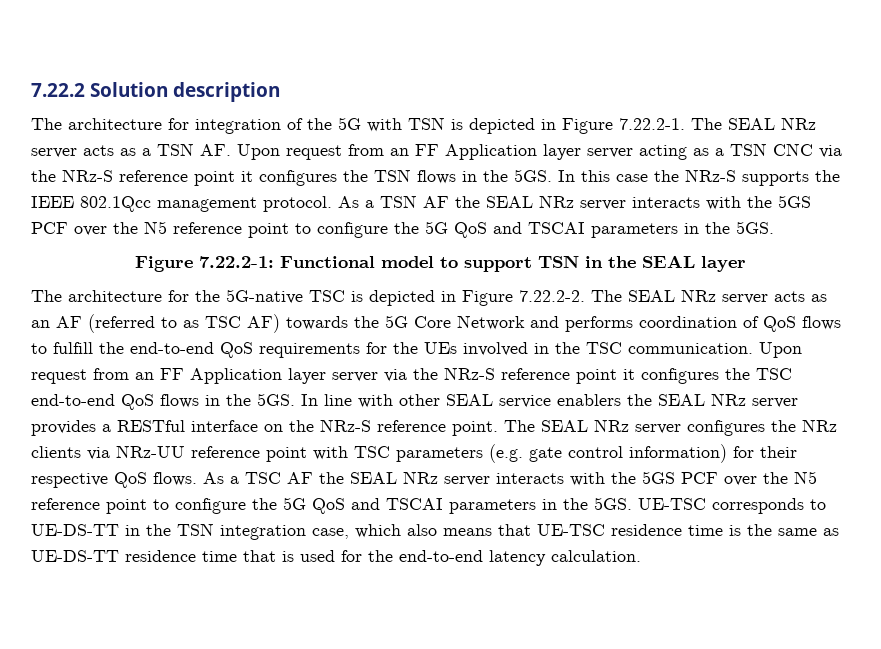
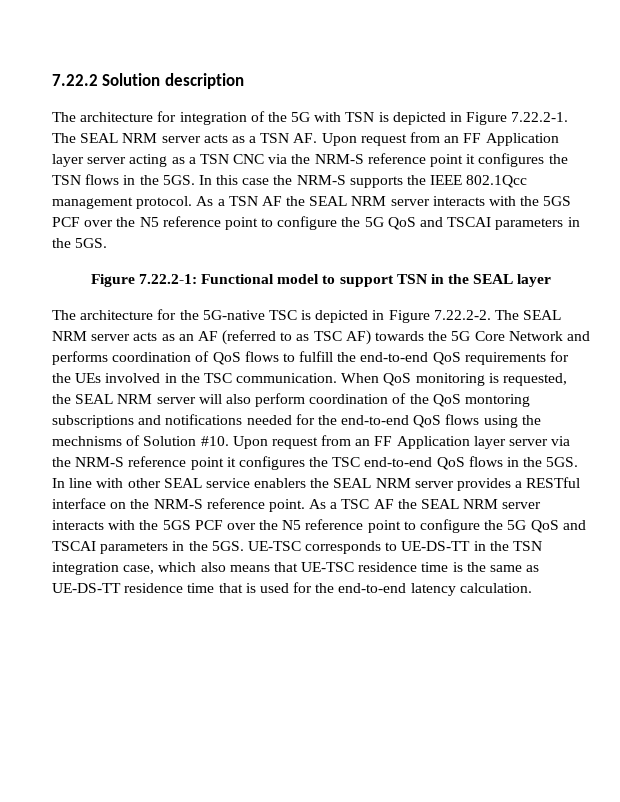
- The architecture for integration of the 5G with TSN is depicted in Figure 7.22.2-1. The SEAL NRz server acts as a TSN AF. Upon request from an FF Application layer server acting as a TSN CNC via the NRz-S reference point it configures the TSN flows in the 5GS.
+ The architecture for integration of the 5G with TSN is depicted in Figure 7.22.2-1. The SEAL NRM server acts as a TSN AF. Upon request from an FF Application layer server acting as a TSN CNC via the NRM-S reference point it configures the TSN flows in the 5GS.
- In this case the NRz-S supports the IEEE 802.1Qcc management protocol.
+ In this case the NRM-S supports the IEEE 802.1Qcc management protocol.
- As a TSN AF the SEAL NRz server interacts with the 5GS PCF over the N5 reference point to configure the 5G QoS and TSCAI parameters in the 5GS.
+ As a TSN AF the SEAL NRM server interacts with the 5GS PCF over the N5 reference point to configure the 5G QoS and TSCAI parameters in the 5GS.
- The architecture for the 5G-native TSC is depicted in Figure 7.22.2-2. The SEAL NRz server acts as an AF (referred to as TSC AF) towards the 5G Core Network and performs coordination of QoS flows to fulfill the end-to-end QoS requirements for the UEs involved in the TSC communication.
+ The architecture for the 5G-native TSC is depicted in Figure 7.22.2-2. The SEAL NRM server acts as an AF (referred to as TSC AF) towards the 5G Core Network and performs coordination of QoS flows to fulfill the end-to-end QoS requirements for the UEs involved in the TSC communication.
+ When QoS monitoring is requested, the SEAL NRM server will also perform coordination of the QoS montoring subscriptions and notifications needed for the end-to-end QoS flows using the mechnisms of Solution #10.
- Upon request from an FF Application layer server via the NRz-S reference point it configures the TSC end-to-end QoS flows in the 5GS.
+ Upon request from an FF Application layer server via the NRM-S reference point it configures the TSC end-to-end QoS flows in the 5GS.
- In line with other SEAL service enablers the SEAL NRz server provides a RESTful interface on the NRz-S reference point.
+ In line with other SEAL service enablers the SEAL NRM server provides a RESTful interface on the NRM-S reference point.
- The SEAL NRz server configures the NRz clients via NRz-UU reference point with TSC parameters (e.g. gate control information) for their respective QoS flows.
- As a TSC AF the SEAL NRz server interacts with the 5GS PCF over the N5 reference point to configure the 5G QoS and TSCAI parameters in the 5GS.
+ As a TSC AF the SEAL NRM server interacts with the 5GS PCF over the N5 reference point to configure the 5G QoS and TSCAI parameters in the 5GS.

